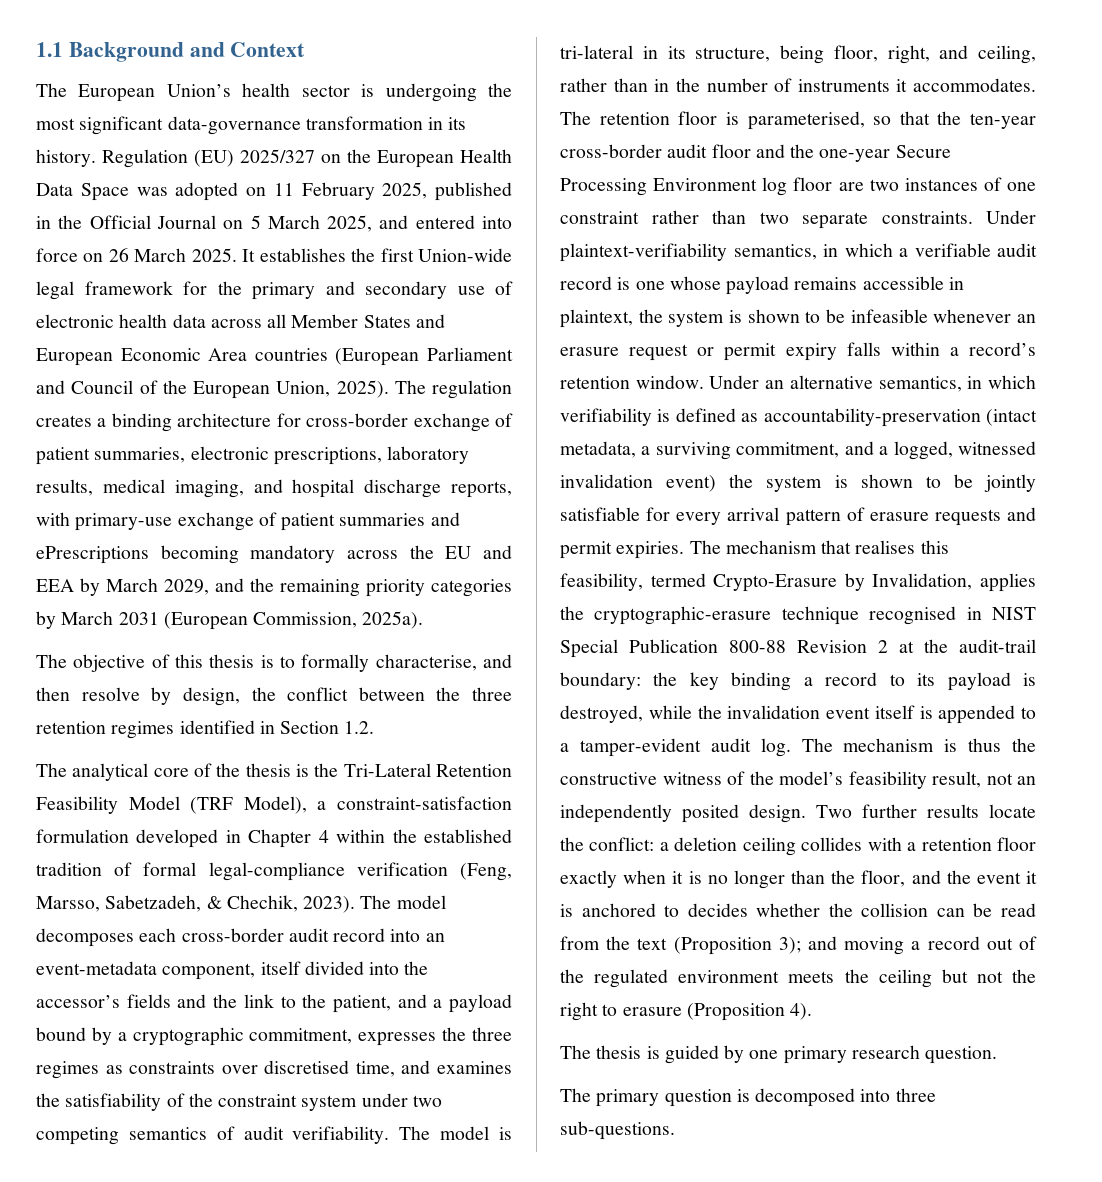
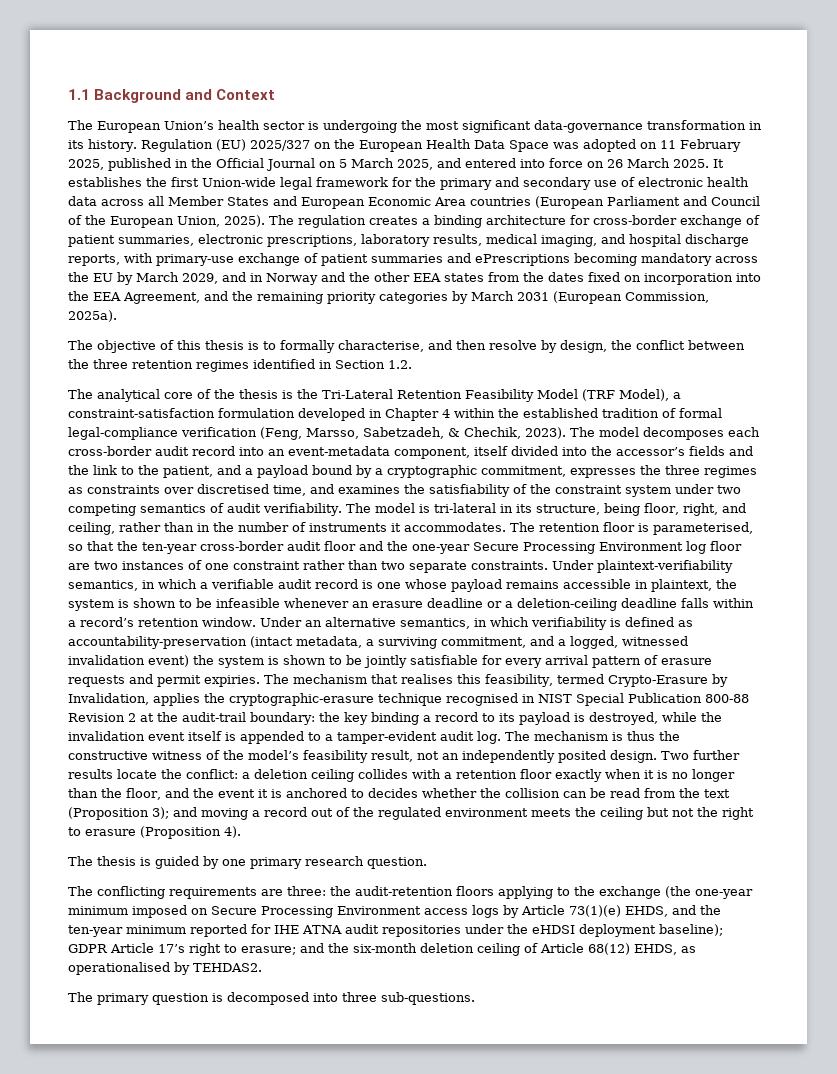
- The regulation creates a binding architecture for cross-border exchange of patient summaries, electronic prescriptions, laboratory results, medical imaging, and hospital discharge reports, with primary-use exchange of patient summaries and ePrescriptions becoming mandatory across the EU and EEA by March 2029, and the remaining priority categories by March 2031 (European Commission, 2025a).
+ The regulation creates a binding architecture for cross-border exchange of patient summaries, electronic prescriptions, laboratory results, medical imaging, and hospital discharge reports, with primary-use exchange of patient summaries and ePrescriptions becoming mandatory across the EU by March 2029, and in Norway and the other EEA states from the dates fixed on incorporation into the EEA Agreement, and the remaining priority categories by March 2031 (European Commission, 2025a).
- Under plaintext-verifiability semantics, in which a verifiable audit record is one whose payload remains accessible in plaintext, the system is shown to be infeasible whenever an erasure request or permit expiry falls within a record’s retention window.
+ Under plaintext-verifiability semantics, in which a verifiable audit record is one whose payload remains accessible in plaintext, the system is shown to be infeasible whenever an erasure deadline or a deletion-ceiling deadline falls within a record’s retention window.
+ The conflicting requirements are three: the audit-retention floors applying to the exchange (the one-year minimum imposed on Secure Processing Environment access logs by Article 73(1)(e) EHDS, and the ten-year minimum reported for IHE ATNA audit repositories under the eHDSI deployment baseline); GDPR Article 17’s right to erasure; and the six-month deletion ceiling of Article 68(12) EHDS, as operationalised by TEHDAS2.

